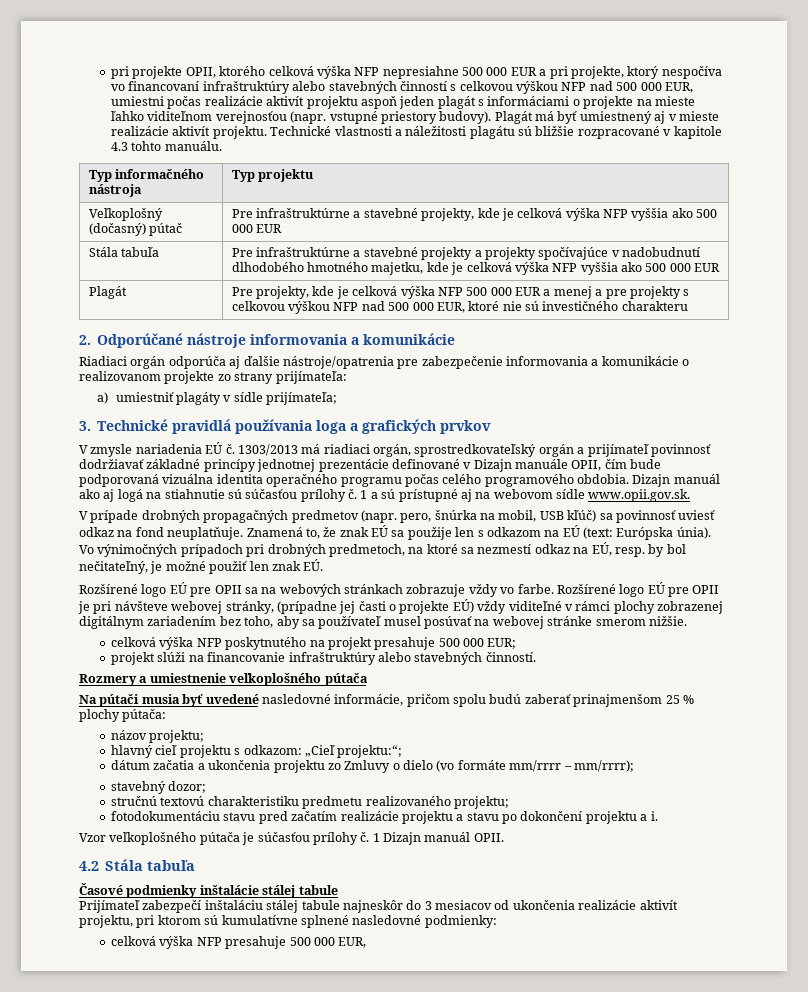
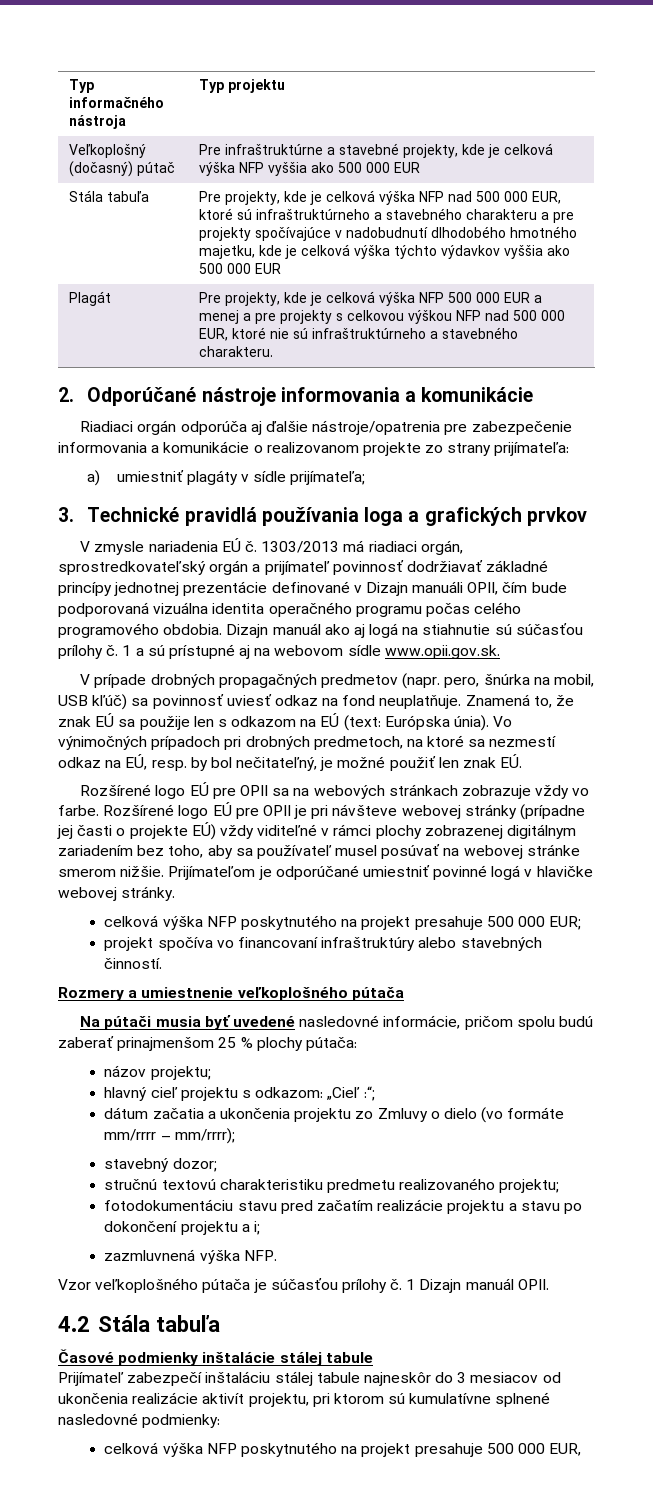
- pri projekte OPII, ktorého celková výška NFP nepresiahne 500 000 EUR a pri projekte, ktorý nespočíva vo financovaní infraštruktúry alebo stavebných činností s celkovou výškou NFP nad 500 000 EUR, umiestni počas realizácie aktivít projektu aspoň jeden plagát s informáciami o projekte na mieste ľahko viditeľnom verejnosťou (napr. vstupné priestory budovy). Plagát má byť umiestnený aj v mieste realizácie aktivít projektu. Technické vlastnosti a náležitosti plagátu sú bližšie rozpracované v kapitole 4.3 tohto manuálu.
- Stála tabuľa | Pre infraštruktúrne a stavebné projekty a projekty spočívajúce v nadobudnutí dlhodobého hmotného majetku, kde je celková výška NFP vyššia ako 500 000 EUR
+ Stála tabuľa | Pre projekty, kde je celková výška NFP nad 500 000 EUR, ktoré sú infraštruktúrneho a stavebného charakteru a pre projekty spočívajúce v nadobudnutí dlhodobého hmotného majetku, kde je celková výška týchto výdavkov vyššia ako 500 000 EUR
- Plagát | Pre projekty, kde je celková výška NFP 500 000 EUR a menej a pre projekty s celkovou výškou NFP nad 500 000 EUR, ktoré nie sú investičného charakteru
+ Plagát | Pre projekty, kde je celková výška NFP 500 000 EUR a menej a pre projekty s celkovou výškou NFP nad 500 000 EUR, ktoré nie sú infraštruktúrneho a stavebného charakteru.
- 1303/2013 má riadiaci orgán, sprostredkovateľský orgán a prijímateľ povinnosť dodržiavať základné princípy jednotnej prezentácie definované v Dizajn manuále OPII, čím bude podporovaná vizuálna identita operačného programu počas celého programového obdobia.
+ 1303/2013 má riadiaci orgán, sprostredkovateľský orgán a prijímateľ povinnosť dodržiavať základné princípy jednotnej prezentácie definované v Dizajn manuáli OPII, čím bude podporovaná vizuálna identita operačného programu počas celého programového obdobia.
- Rozšírené logo EÚ pre OPII je pri návšteve webovej stránky, (prípadne jej časti o projekte EÚ) vždy viditeľné v rámci plochy zobrazenej digitálnym zariadením bez toho, aby sa používateľ musel posúvať na webovej stránke smerom nižšie.
+ Rozšírené logo EÚ pre OPII je pri návšteve webovej stránky (prípadne jej časti o projekte EÚ) vždy viditeľné v rámci plochy zobrazenej digitálnym zariadením bez toho, aby sa používateľ musel posúvať na webovej stránke smerom nižšie. Prijímateľom je odporúčané umiestniť povinné logá v hlavičke webovej stránky.
- projekt slúži na financovanie infraštruktúry alebo stavebných činností.
+ projekt spočíva vo financovaní infraštruktúry alebo stavebných činností.
- hlavný cieľ projektu s odkazom: „Cieľ projektu:“;
+ hlavný cieľ projektu s odkazom: „Cieľ :“;
- fotodokumentáciu stavu pred začatím realizácie projektu a stavu po dokončení projektu a i.
+ fotodokumentáciu stavu pred začatím realizácie projektu a stavu po dokončení projektu a i;
+ zazmluvnená výška NFP.
- celková výška NFP presahuje 500 000 EUR,
+ celková výška NFP poskytnutého na projekt presahuje 500 000 EUR,

